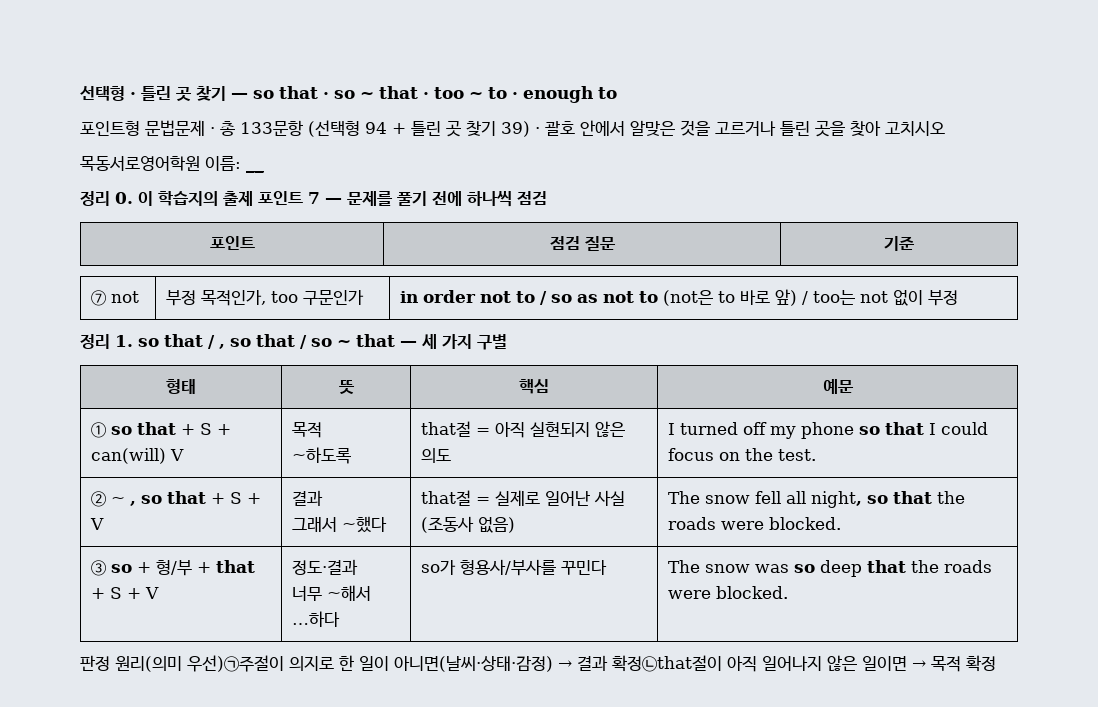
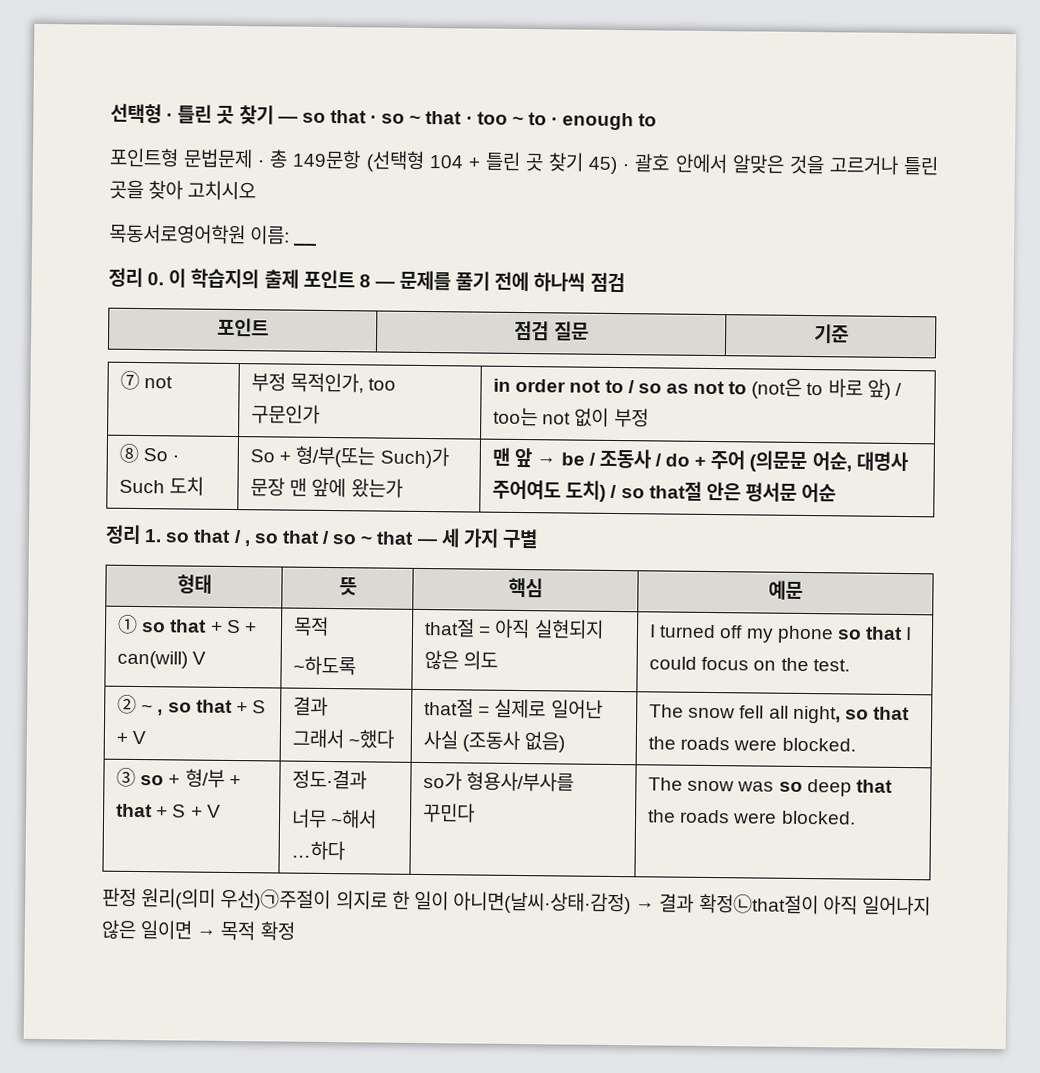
- 포인트형 문법문제 · 총 133문항 (선택형 94 + 틀린 곳 찾기 39) · 괄호 안에서 알맞은 것을 고르거나 틀린 곳을 찾아 고치시오
+ 포인트형 문법문제 · 총 149문항 (선택형 104 + 틀린 곳 찾기 45) · 괄호 안에서 알맞은 것을 고르거나 틀린 곳을 찾아 고치시오
- 정리 0. 이 학습지의 출제 포인트 7 — 문제를 풀기 전에 하나씩 점검
+ 정리 0. 이 학습지의 출제 포인트 8 — 문제를 풀기 전에 하나씩 점검
+ ⑧ So · Such 도치 | So + 형/부(또는 Such)가 문장 맨 앞에 왔는가 | 맨 앞 → be / 조동사 / do + 주어 (의문문 어순, 대명사 주어여도 도치) / so that절 안은 평서문 어순

